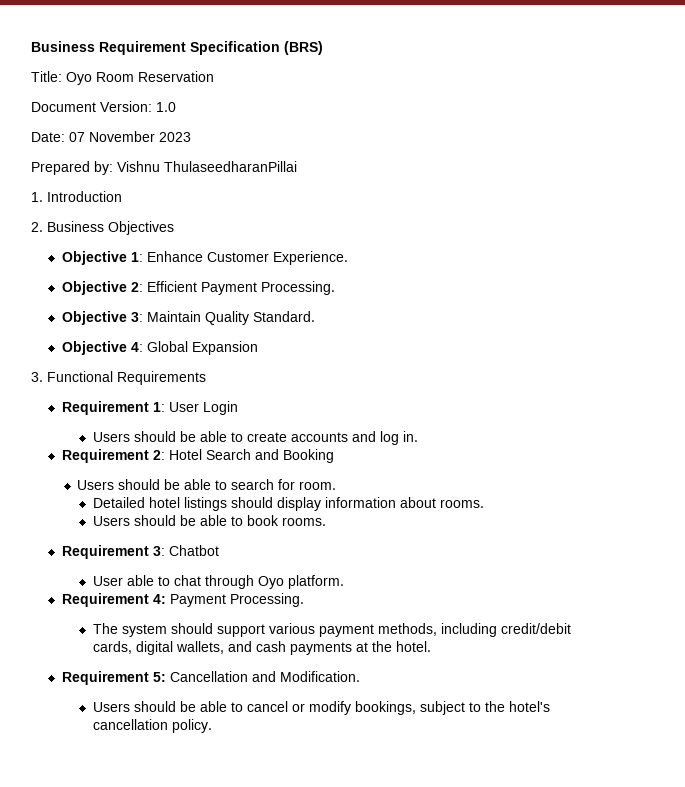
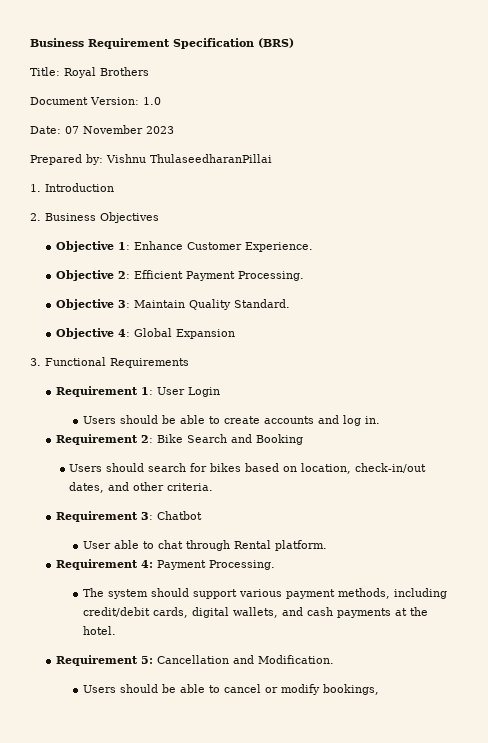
- Title: Oyo Room Reservation
+ Title: Royal Brothers
- Requirement 2: Hotel Search and Booking
+ Requirement 2: Bike Search and Booking
- Users should be able to search for room.
- Detailed hotel listings should display information about rooms.
- Users should be able to book rooms.
+ Users should search for bikes based on location, check-in/out dates, and other criteria.
- User able to chat through Oyo platform.
+ User able to chat through Rental platform.
- Users should be able to cancel or modify bookings, subject to the hotel's cancellation policy.
+ Users should be able to cancel or modify bookings,

